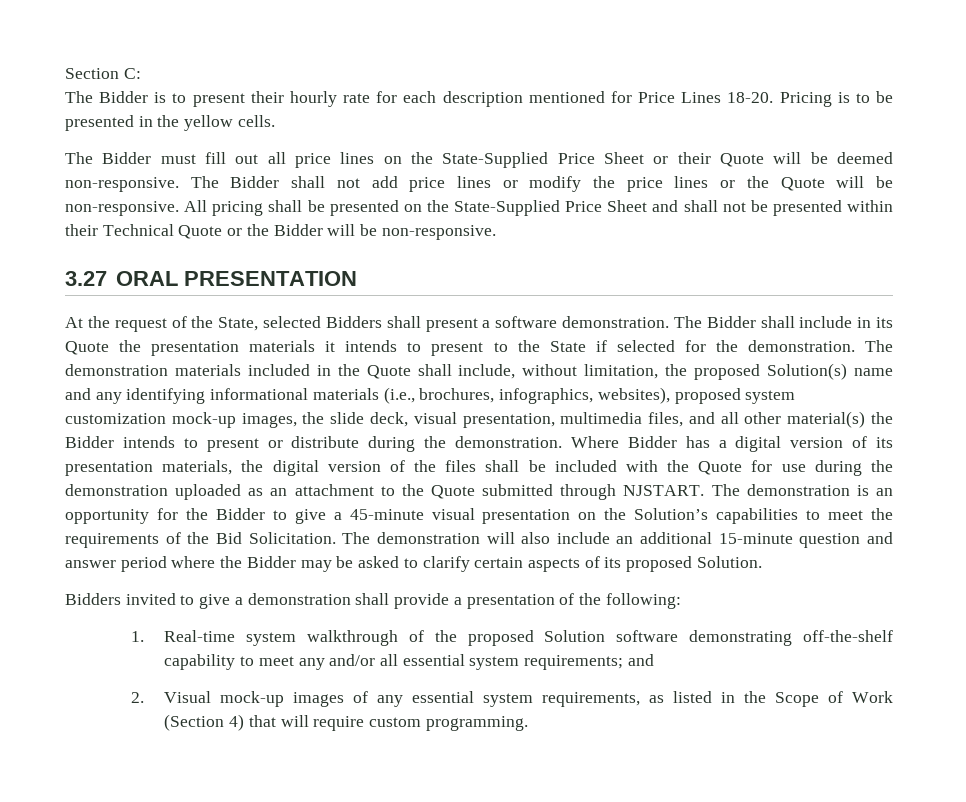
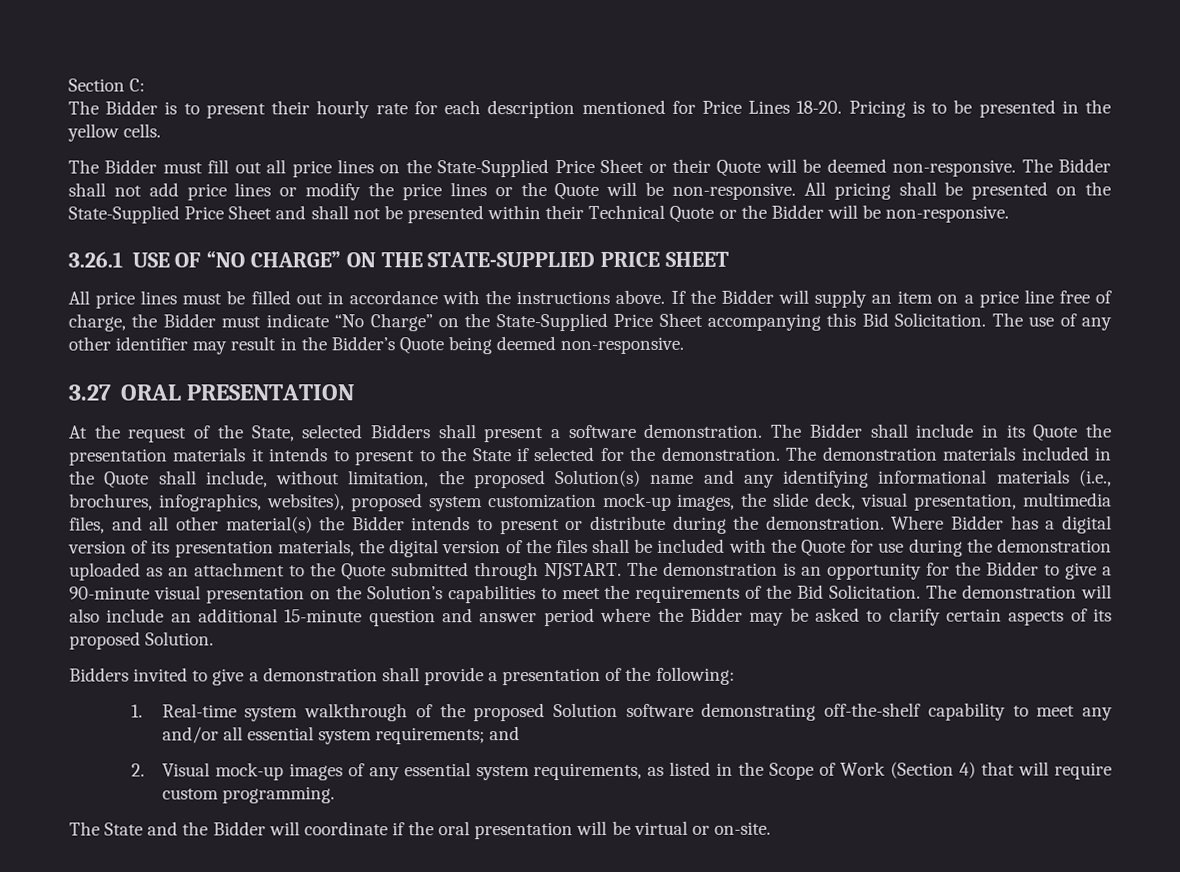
+ 3.26.1 USE OF “NO CHARGE” ON THE STATE-SUPPLIED PRICE SHEET
+ All price lines must be filled out in accordance with the instructions above. If the Bidder will supply an item on a price line free of charge, the Bidder must indicate “No Charge” on the State-Supplied Price Sheet accompanying this Bid Solicitation. The use of any other identifier may result in the Bidder’s Quote being deemed non-responsive.
- The demonstration is an opportunity for the Bidder to give a 45-minute visual presentation on the Solution’s capabilities to meet the requirements of the Bid Solicitation.
+ The demonstration is an opportunity for the Bidder to give a 90-minute visual presentation on the Solution’s capabilities to meet the requirements of the Bid Solicitation.
+ The State and the Bidder will coordinate if the oral presentation will be virtual or on-site.

